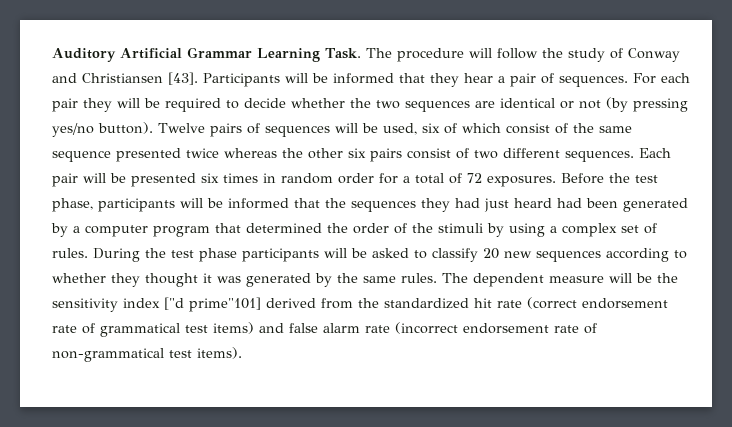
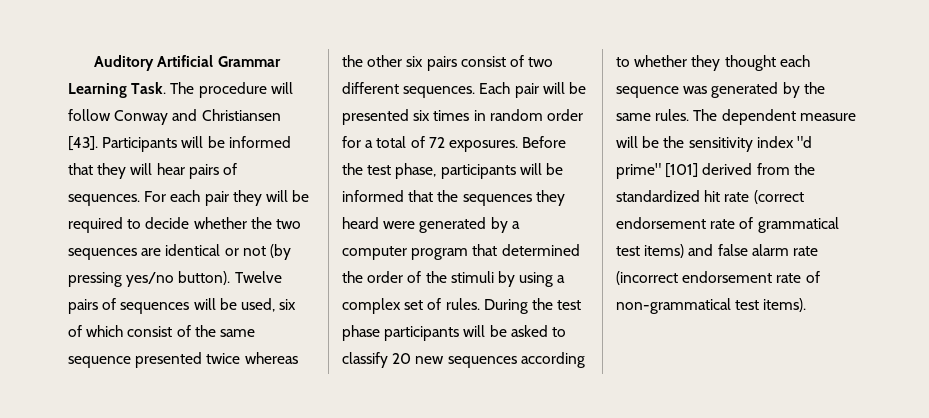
- The procedure will follow the study of Conway and Christiansen [43].
+ The procedure will follow Conway and Christiansen [43].
- Participants will be informed that they hear a pair of sequences.
+ Participants will be informed that they will hear pairs of sequences.
- Before the test phase, participants will be informed that the sequences they had just heard had been generated by a computer program that determined the order of the stimuli by using a complex set of rules.
+ Before the test phase, participants will be informed that the sequences they heard were generated by a computer program that determined the order of the stimuli by using a complex set of rules.
- During the test phase participants will be asked to classify 20 new sequences according to whether they thought it was generated by the same rules.
+ During the test phase participants will be asked to classify 20 new sequences according to whether they thought each sequence was generated by the same rules.
- The dependent measure will be the sensitivity index ["d prime"101] derived from the standardized hit rate (correct endorsement rate of grammatical test items) and false alarm rate (incorrect endorsement rate of non-grammatical test items).
+ The dependent measure will be the sensitivity index "d prime" [101] derived from the standardized hit rate (correct endorsement rate of grammatical test items) and false alarm rate (incorrect endorsement rate of non-grammatical test items).

